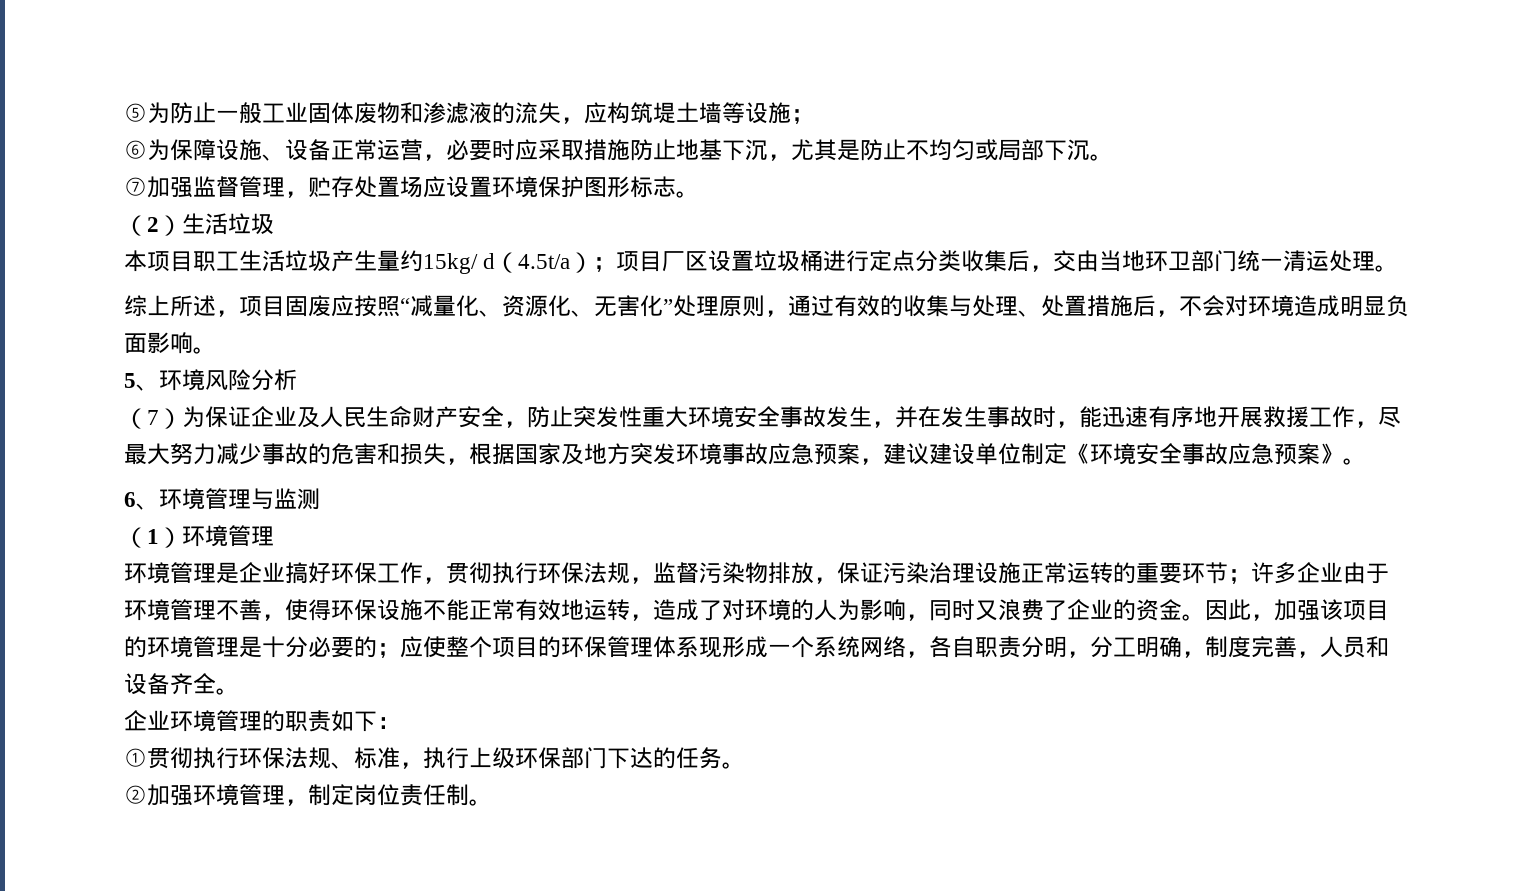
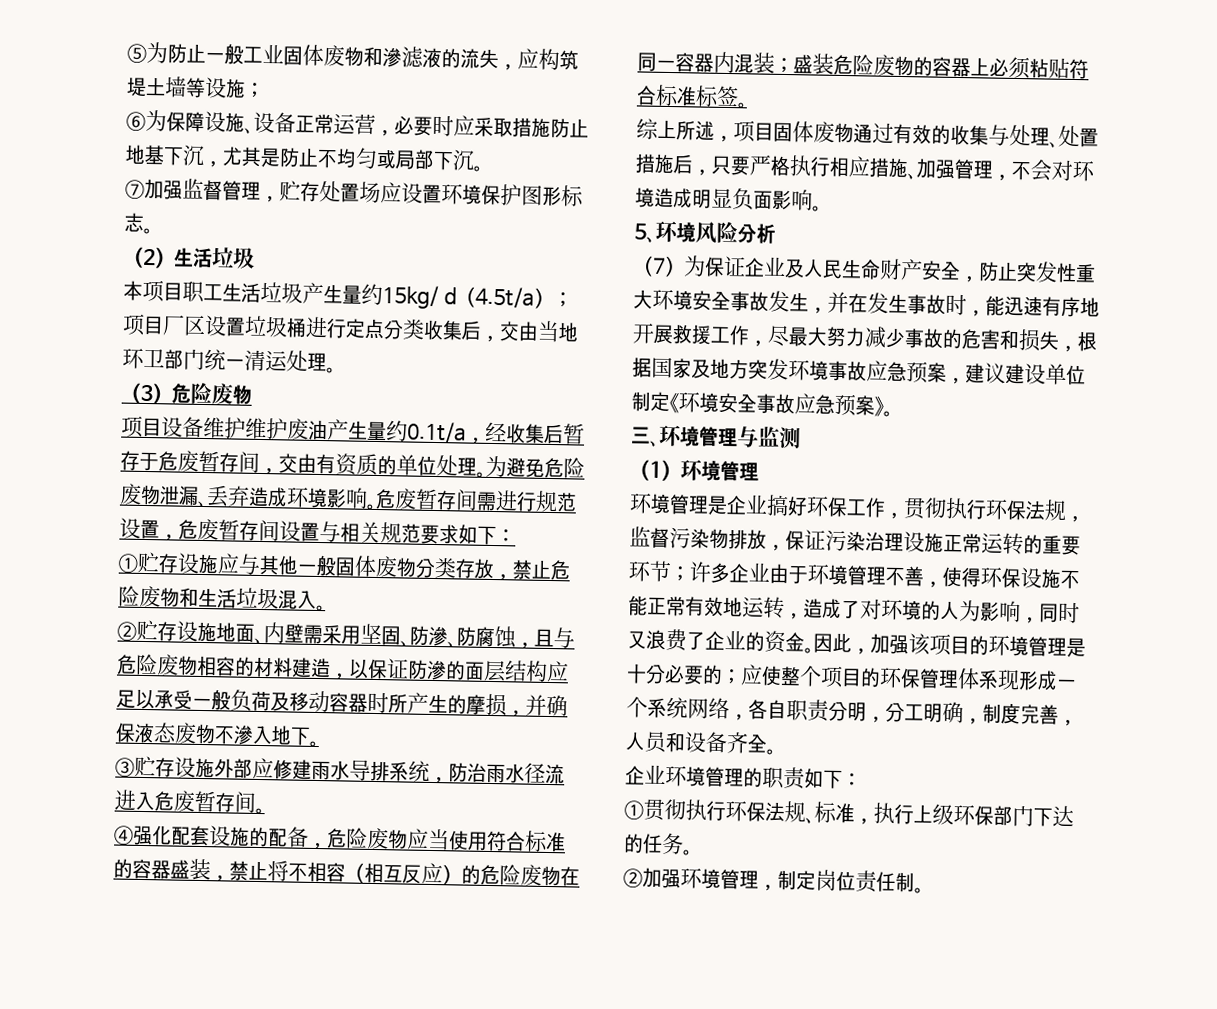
- 综上所述，项目固废应按照“减量化、资源化、无害化”处理原则，通过有效的收集与处理、处置措施后，不会对环境造成明显负面影响。
+ （3）危险废物
+ 项目设备维护维护废油产生量约0.1t/a，经收集后暂存于危废暂存间，交由有资质的单位处理。为避免危险废物泄漏、丢弃造成环境影响。危废暂存间需进行规范设置，危废暂存间设置与相关规范要求如下：
+ ①贮存设施应与其他一般固体废物分类存放，禁止危险废物和生活垃圾混入。
+ ②贮存设施地面、内壁需采用坚固、防渗、防腐蚀，且与危险废物相容的材料建造，以保证防渗的面层结构应足以承受一般负荷及移动容器时所产生的摩损，并确保液态废物不渗入地下。
+ ③贮存设施外部应修建雨水导排系统，防治雨水径流进入危废暂存间。
+ ④强化配套设施的配备，危险废物应当使用符合标准的容器盛装，禁止将不相容（相互反应）的危险废物在同一容器内混装；盛装危险废物的容器上必须粘贴符合标准标签。
+ 综上所述，项目固体废物通过有效的收集与处理、处置措施后，只要严格执行相应措施、加强管理，不会对环境造成明显负面影响。
- 6、环境管理与监测
+ 三、环境管理与监测

